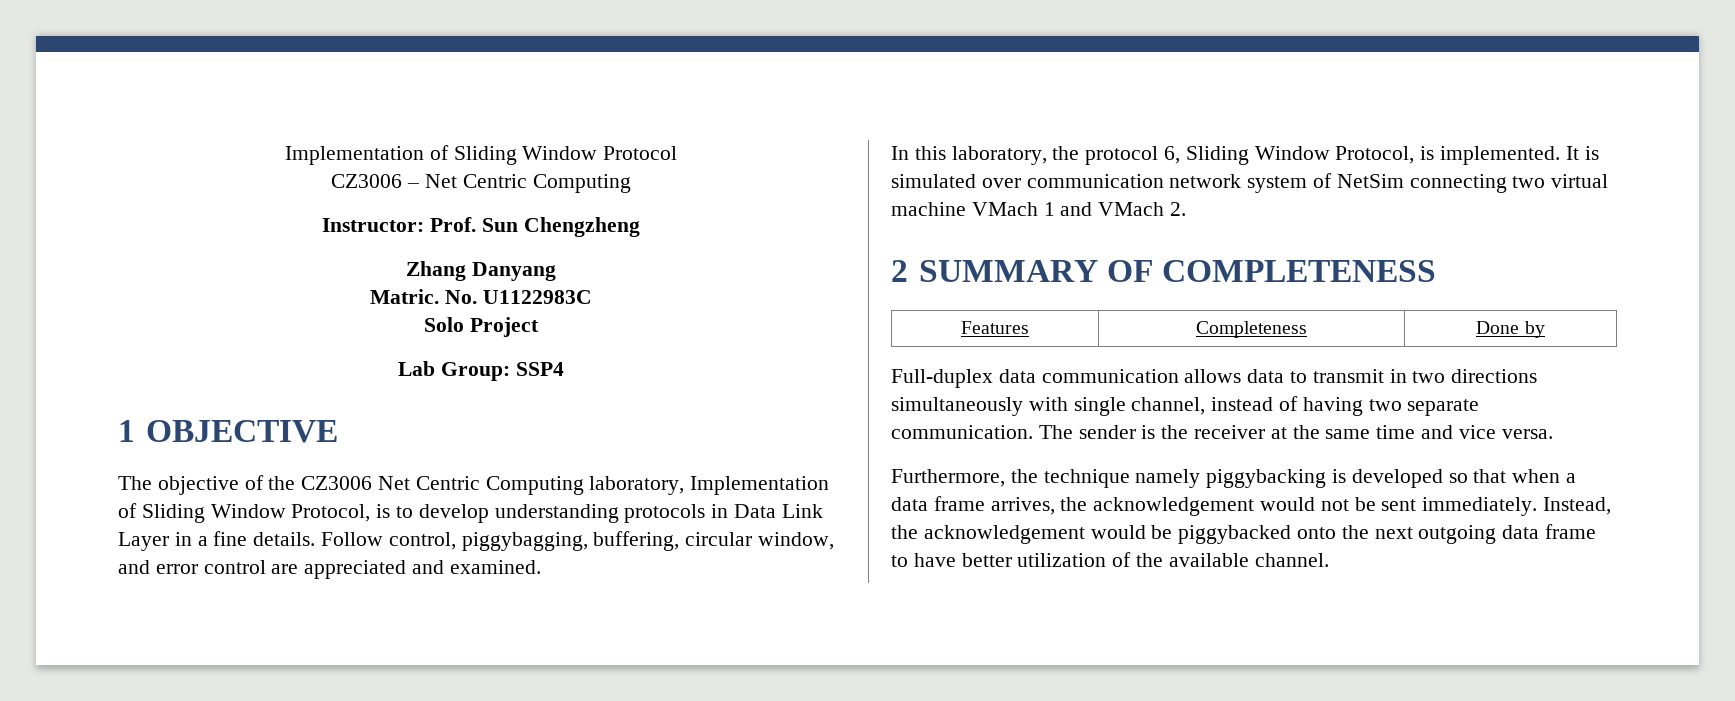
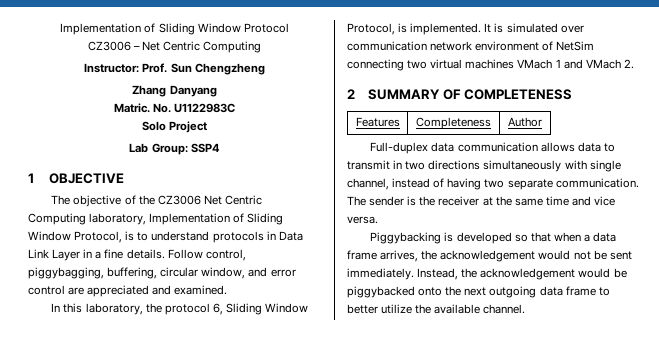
- The objective of the CZ3006 Net Centric Computing laboratory, Implementation of Sliding Window Protocol, is to develop understanding protocols in Data Link Layer in a fine details.
+ The objective of the CZ3006 Net Centric Computing laboratory, Implementation of Sliding Window Protocol, is to understand protocols in Data Link Layer in a fine details.
- It is simulated over communication network system of NetSim connecting two virtual machine VMach 1 and VMach 2.
+ It is simulated over communication network environment of NetSim connecting two virtual machines VMach 1 and VMach 2.
- Features | Completeness | Done by
+ Features | Completeness | Author
- Furthermore, the technique namely piggybacking is developed so that when a data frame arrives, the acknowledgement would not be sent immediately.
+ Piggybacking is developed so that when a data frame arrives, the acknowledgement would not be sent immediately.
- Instead, the acknowledgement would be piggybacked onto the next outgoing data frame to have better utilization of the available channel.
+ Instead, the acknowledgement would be piggybacked onto the next outgoing data frame to better utilize the available channel.

